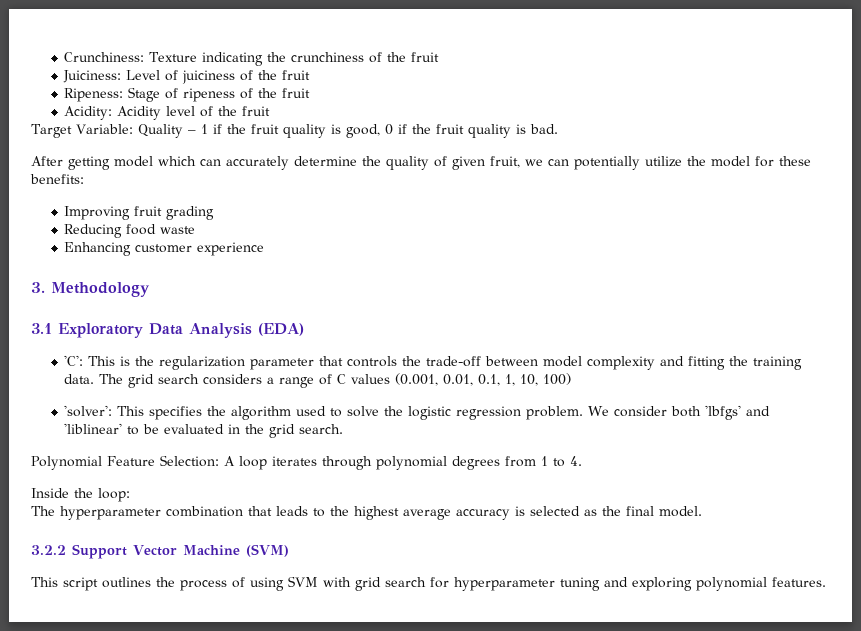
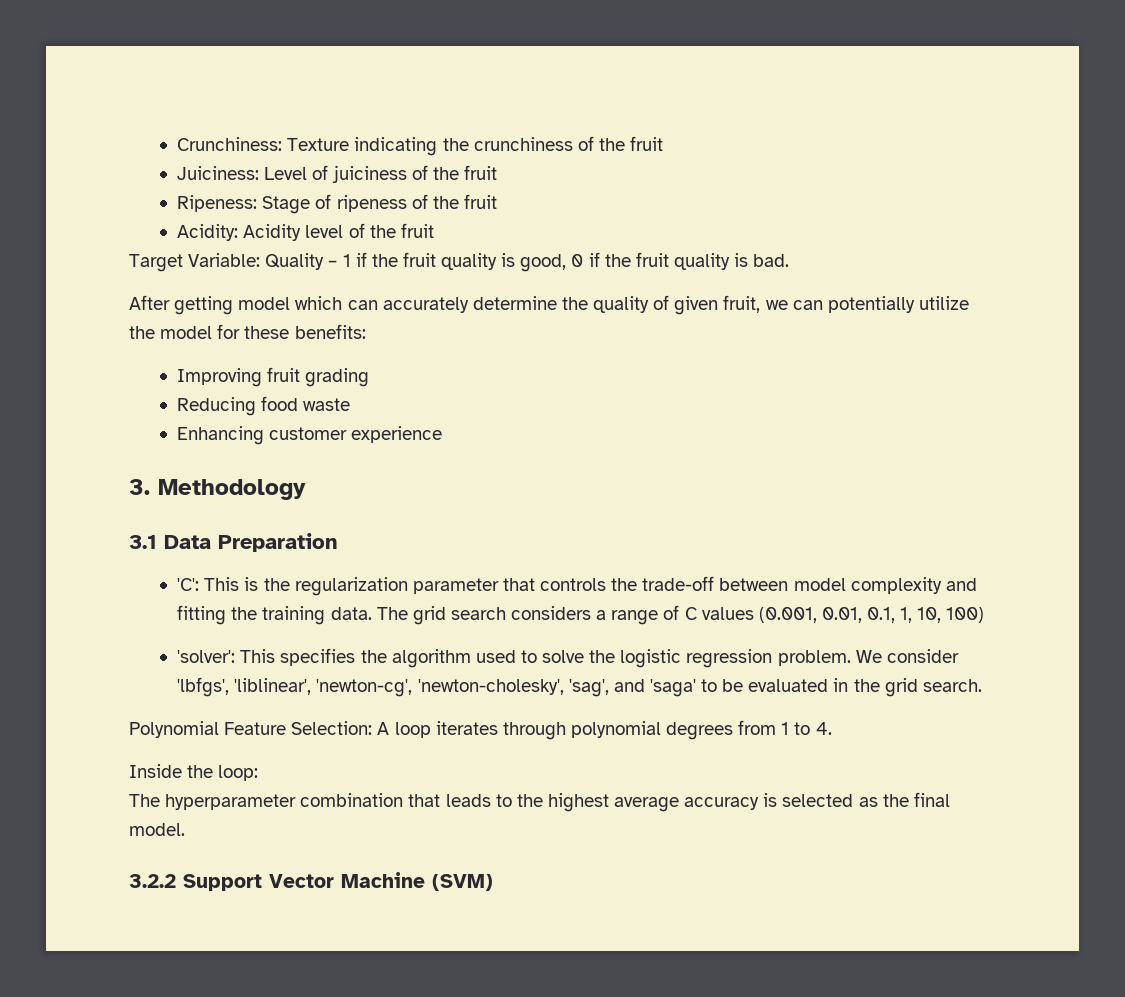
- 3.1 Exploratory Data Analysis (EDA)
+ 3.1 Data Preparation
- We consider both 'lbfgs' and 'liblinear' to be evaluated in the grid search.
+ We consider 'lbfgs', 'liblinear', 'newton-cg', 'newton-cholesky', 'sag', and 'saga' to be evaluated in the grid search.
- This script outlines the process of using SVM with grid search for hyperparameter tuning and exploring polynomial features.

